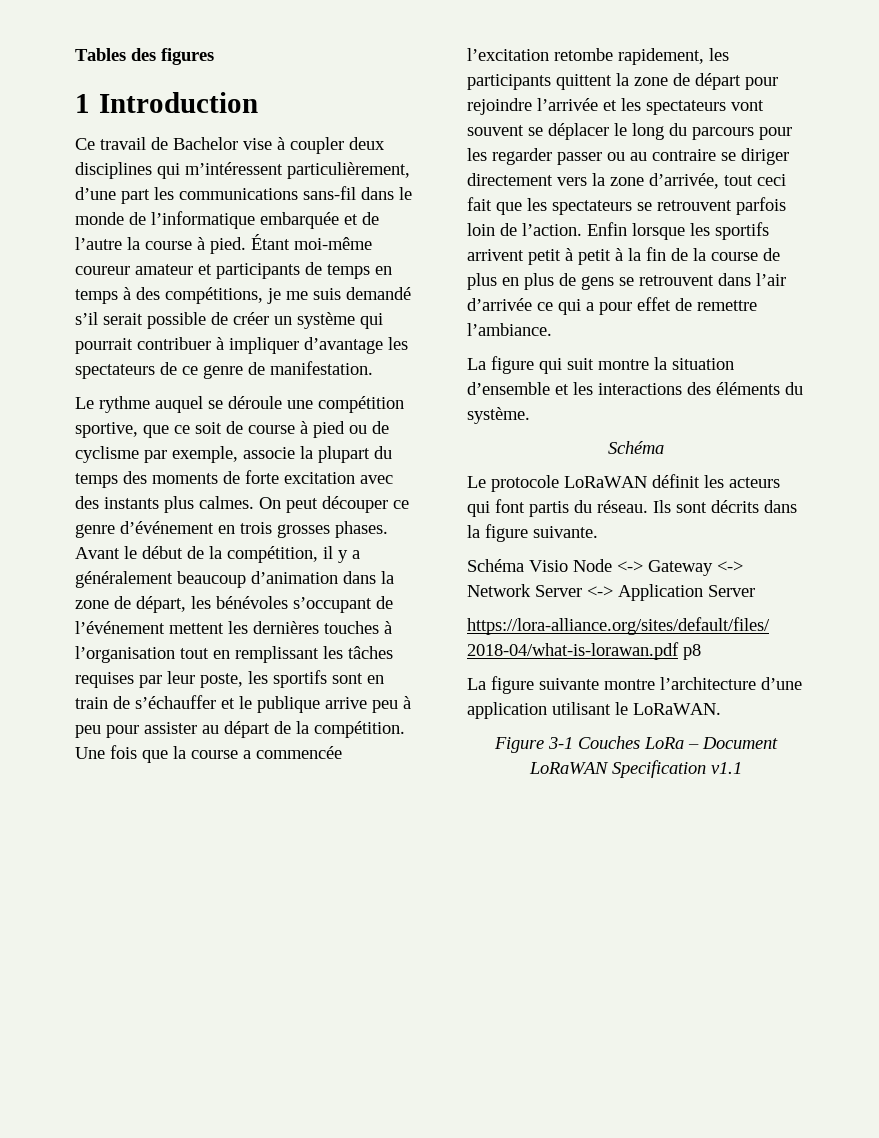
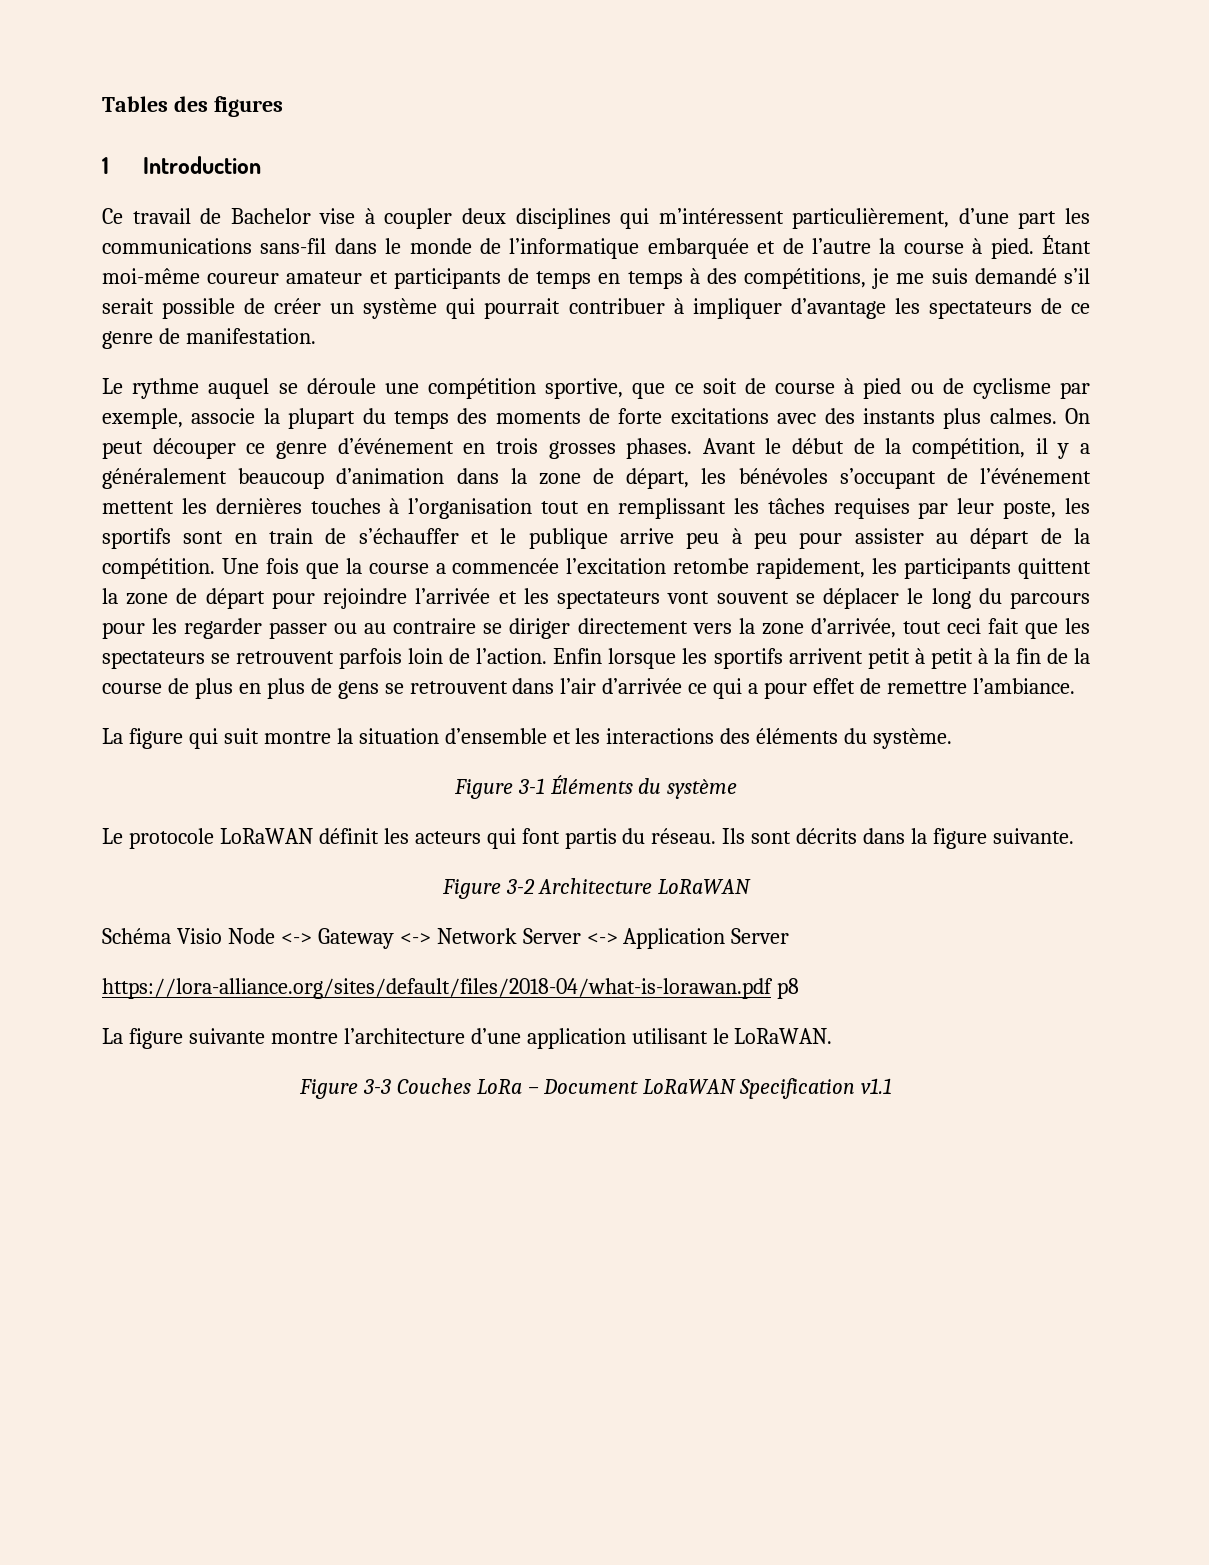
- Le rythme auquel se déroule une compétition sportive, que ce soit de course à pied ou de cyclisme par exemple, associe la plupart du temps des moments de forte excitation avec des instants plus calmes.
+ Le rythme auquel se déroule une compétition sportive, que ce soit de course à pied ou de cyclisme par exemple, associe la plupart du temps des moments de forte excitations avec des instants plus calmes.
  La figure qui suit montre la situation d’ensemble et les interactions des éléments du système.
- Schéma
+ Figure 3-1 Éléments du système
+ Figure 3-2 Architecture LoRaWAN
- Figure 3-1 Couches LoRa – Document LoRaWAN Specification v1.1
+ Figure 3-3 Couches LoRa – Document LoRaWAN Specification v1.1

